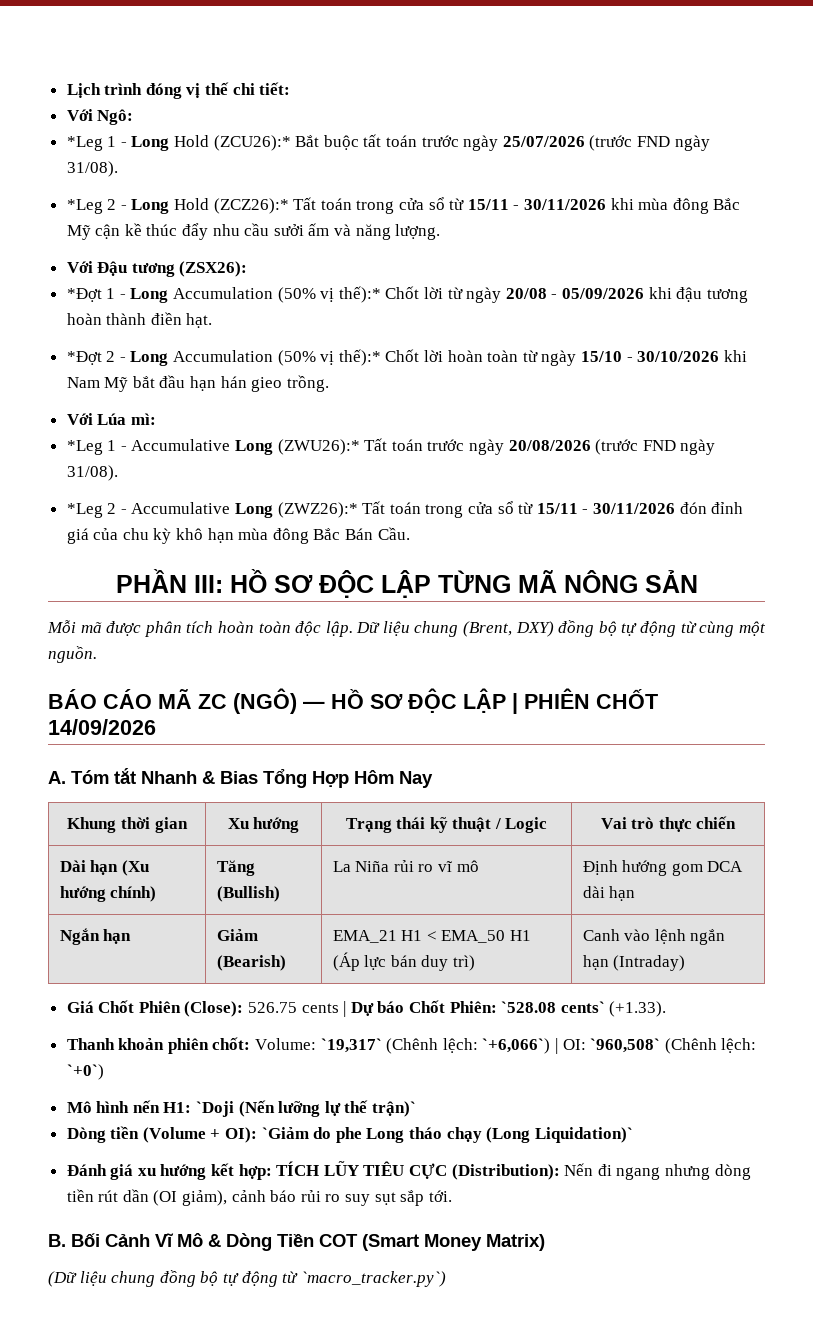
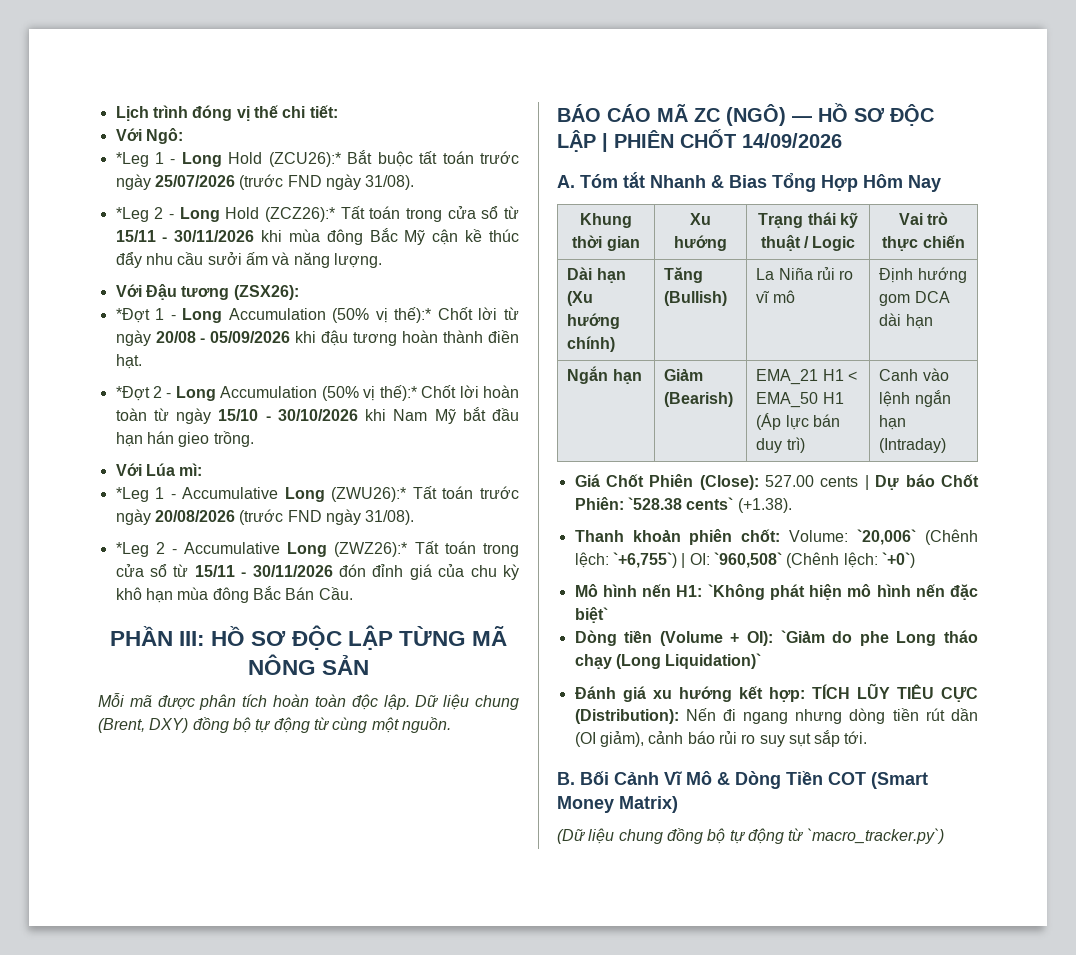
- Giá Chốt Phiên (Close): 526.75 cents | Dự báo Chốt Phiên: `528.08 cents` (+1.33).
+ Giá Chốt Phiên (Close): 527.00 cents | Dự báo Chốt Phiên: `528.38 cents` (+1.38).
- Thanh khoản phiên chốt: Volume: `19,317` (Chênh lệch: `+6,066`) | OI: `960,508` (Chênh lệch: `+0`)
+ Thanh khoản phiên chốt: Volume: `20,006` (Chênh lệch: `+6,755`) | OI: `960,508` (Chênh lệch: `+0`)
- Mô hình nến H1: `Doji (Nến lưỡng lự thế trận)`
+ Mô hình nến H1: `Không phát hiện mô hình nến đặc biệt`

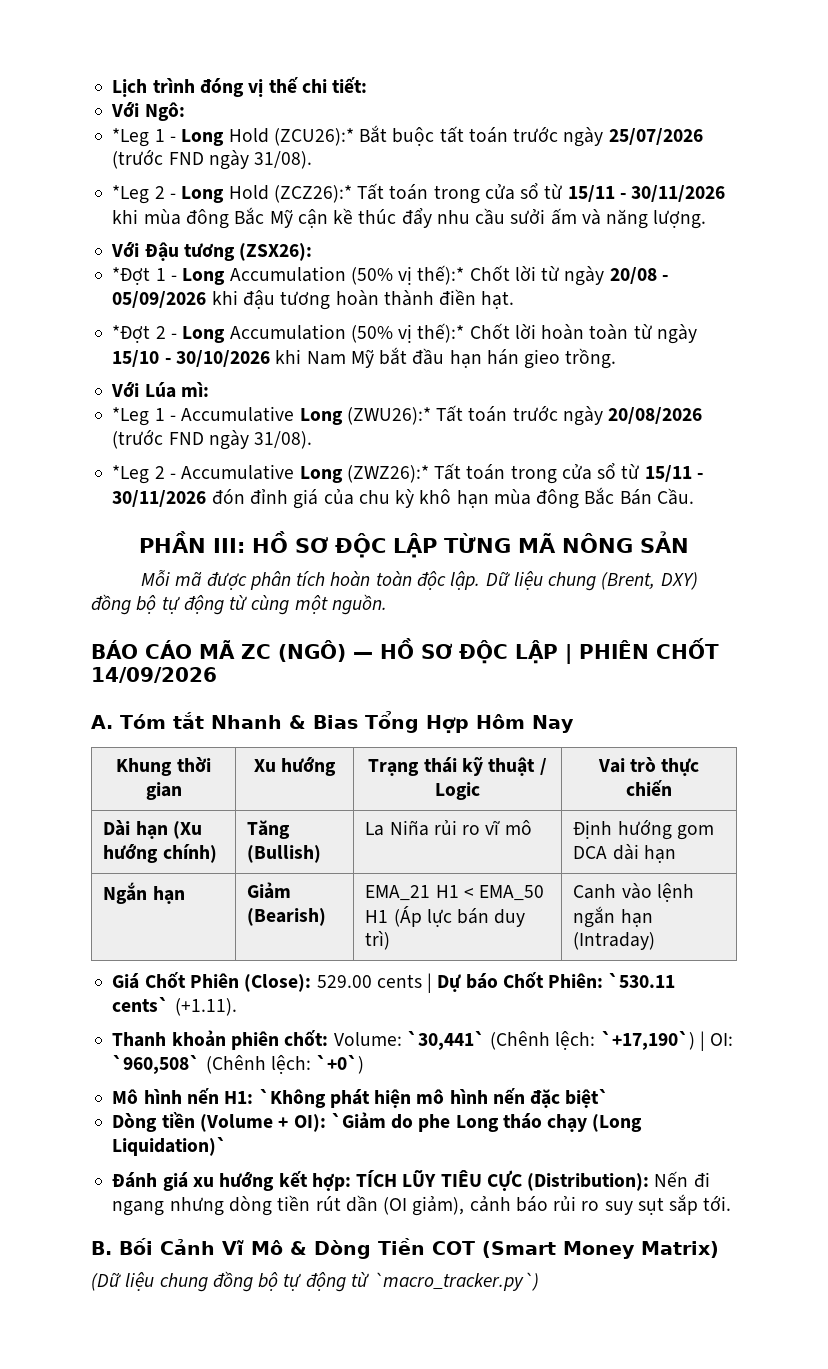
- Giá Chốt Phiên (Close): 527.00 cents | Dự báo Chốt Phiên: `528.38 cents` (+1.38).
+ Giá Chốt Phiên (Close): 529.00 cents | Dự báo Chốt Phiên: `530.11 cents` (+1.11).
- Thanh khoản phiên chốt: Volume: `20,006` (Chênh lệch: `+6,755`) | OI: `960,508` (Chênh lệch: `+0`)
+ Thanh khoản phiên chốt: Volume: `30,441` (Chênh lệch: `+17,190`) | OI: `960,508` (Chênh lệch: `+0`)

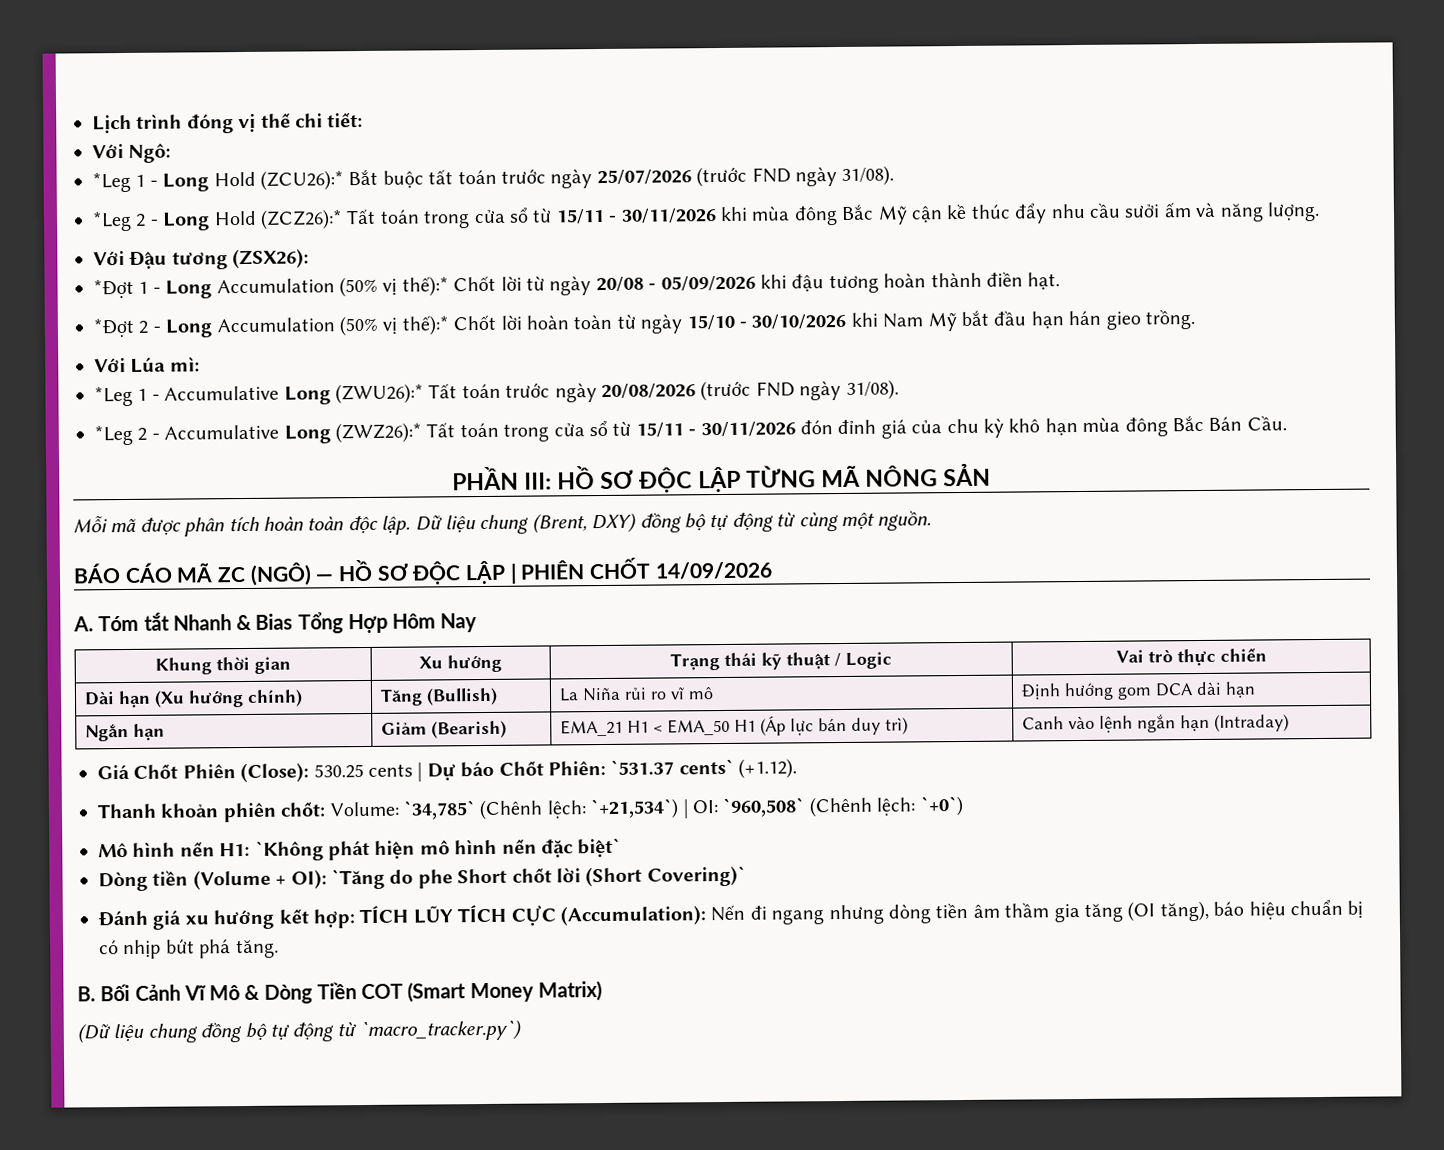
- Giá Chốt Phiên (Close): 529.00 cents | Dự báo Chốt Phiên: `530.11 cents` (+1.11).
+ Giá Chốt Phiên (Close): 530.25 cents | Dự báo Chốt Phiên: `531.37 cents` (+1.12).
- Thanh khoản phiên chốt: Volume: `30,441` (Chênh lệch: `+17,190`) | OI: `960,508` (Chênh lệch: `+0`)
+ Thanh khoản phiên chốt: Volume: `34,785` (Chênh lệch: `+21,534`) | OI: `960,508` (Chênh lệch: `+0`)
- Dòng tiền (Volume + OI): `Giảm do phe Long tháo chạy (Long Liquidation)`
+ Dòng tiền (Volume + OI): `Tăng do phe Short chốt lời (Short Covering)`
- Đánh giá xu hướng kết hợp: TÍCH LŨY TIÊU CỰC (Distribution): Nến đi ngang nhưng dòng tiền rút dần (OI giảm), cảnh báo rủi ro suy sụt sắp tới.
+ Đánh giá xu hướng kết hợp: TÍCH LŨY TÍCH CỰC (Accumulation): Nến đi ngang nhưng dòng tiền âm thầm gia tăng (OI tăng), báo hiệu chuẩn bị có nhịp bứt phá tăng.

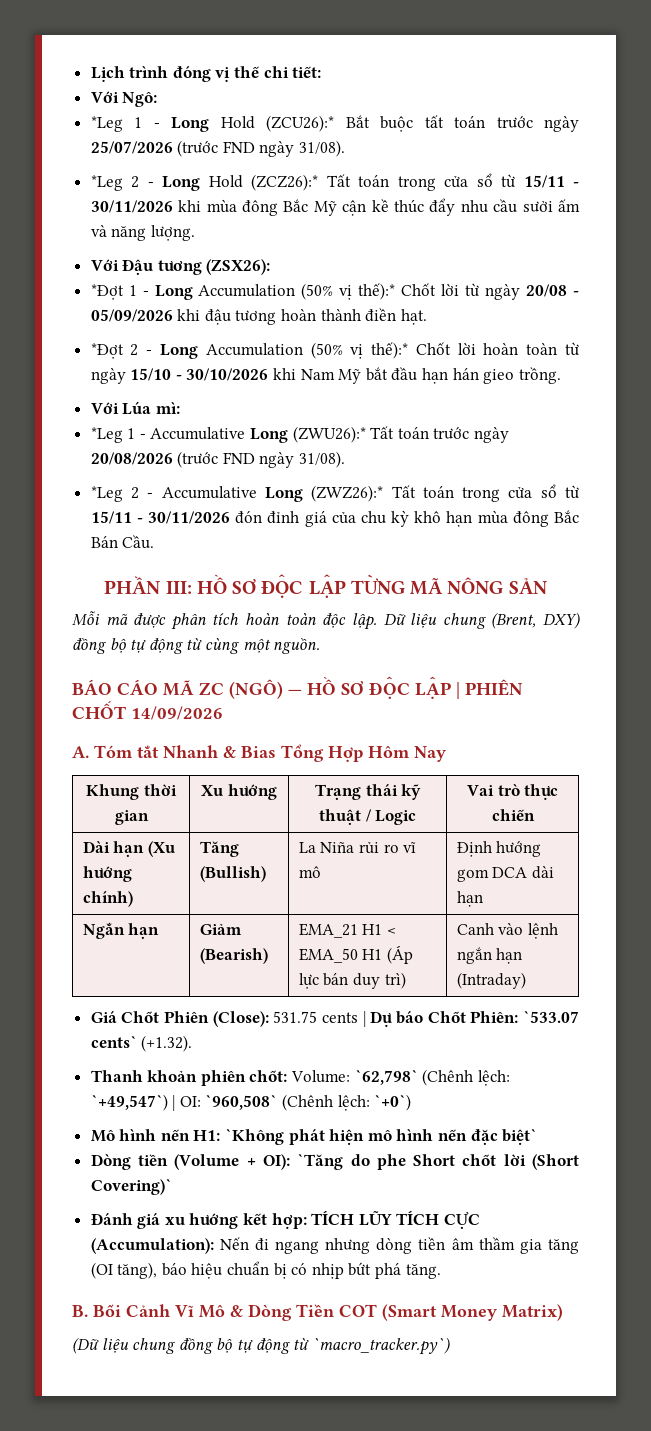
- Giá Chốt Phiên (Close): 530.25 cents | Dự báo Chốt Phiên: `531.37 cents` (+1.12).
+ Giá Chốt Phiên (Close): 531.75 cents | Dự báo Chốt Phiên: `533.07 cents` (+1.32).
- Thanh khoản phiên chốt: Volume: `34,785` (Chênh lệch: `+21,534`) | OI: `960,508` (Chênh lệch: `+0`)
+ Thanh khoản phiên chốt: Volume: `62,798` (Chênh lệch: `+49,547`) | OI: `960,508` (Chênh lệch: `+0`)

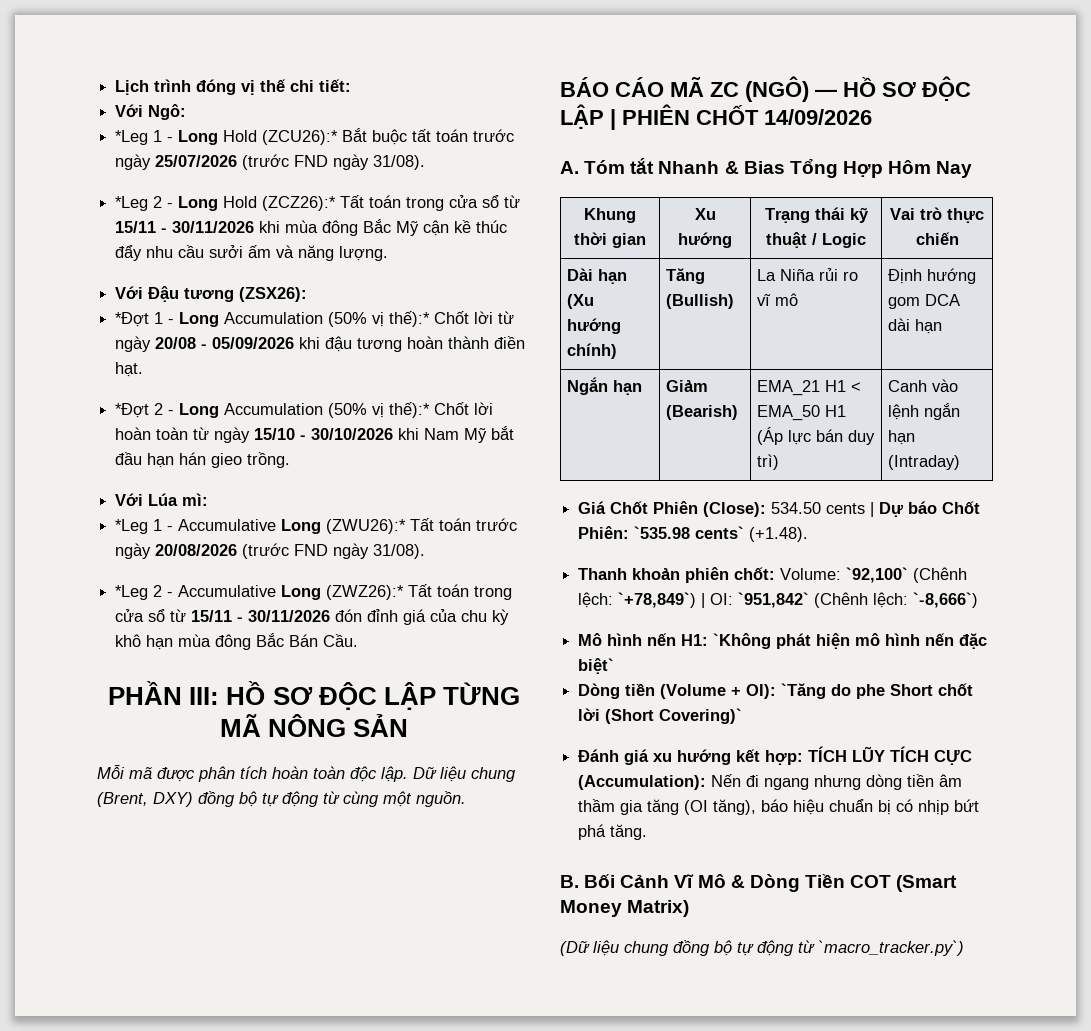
- Giá Chốt Phiên (Close): 531.75 cents | Dự báo Chốt Phiên: `533.07 cents` (+1.32).
+ Giá Chốt Phiên (Close): 534.50 cents | Dự báo Chốt Phiên: `535.98 cents` (+1.48).
- Thanh khoản phiên chốt: Volume: `62,798` (Chênh lệch: `+49,547`) | OI: `960,508` (Chênh lệch: `+0`)
+ Thanh khoản phiên chốt: Volume: `92,100` (Chênh lệch: `+78,849`) | OI: `951,842` (Chênh lệch: `-8,666`)

